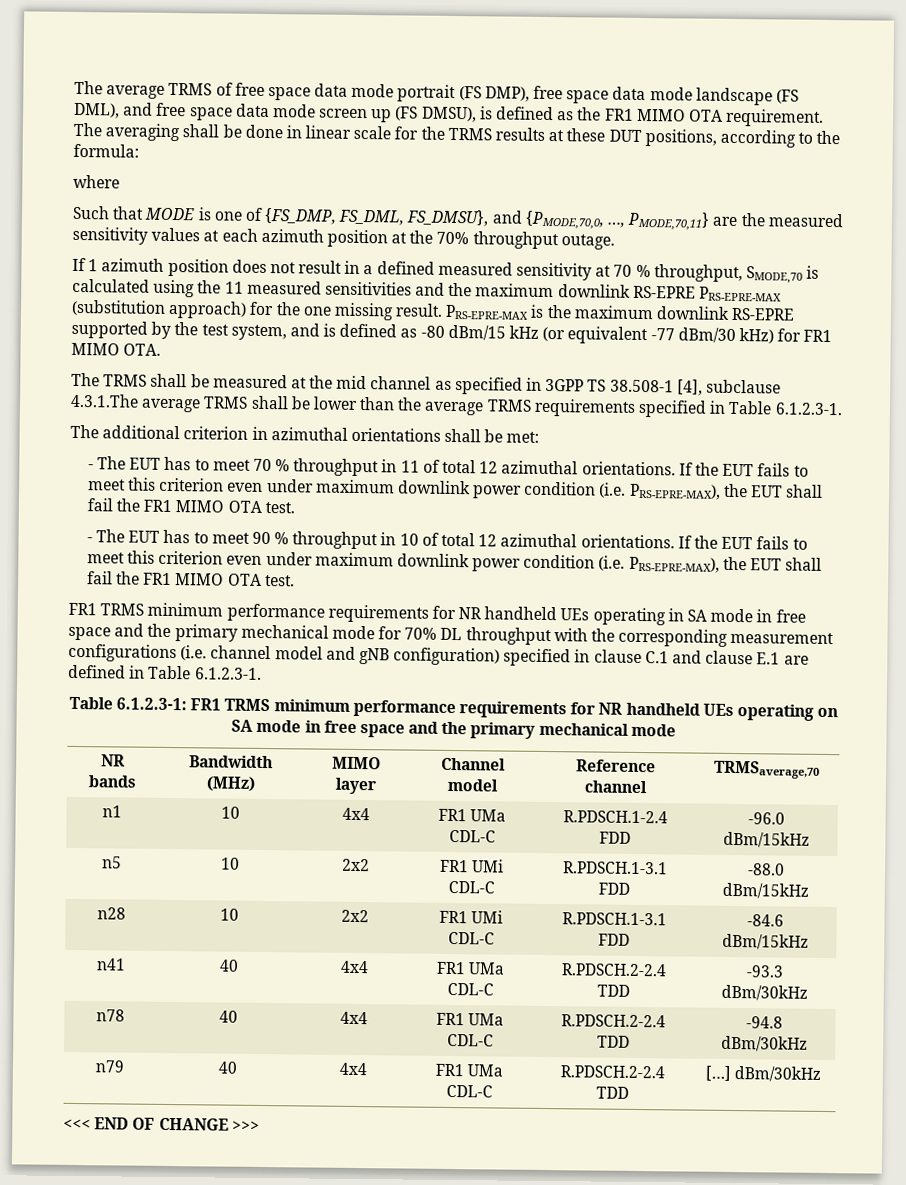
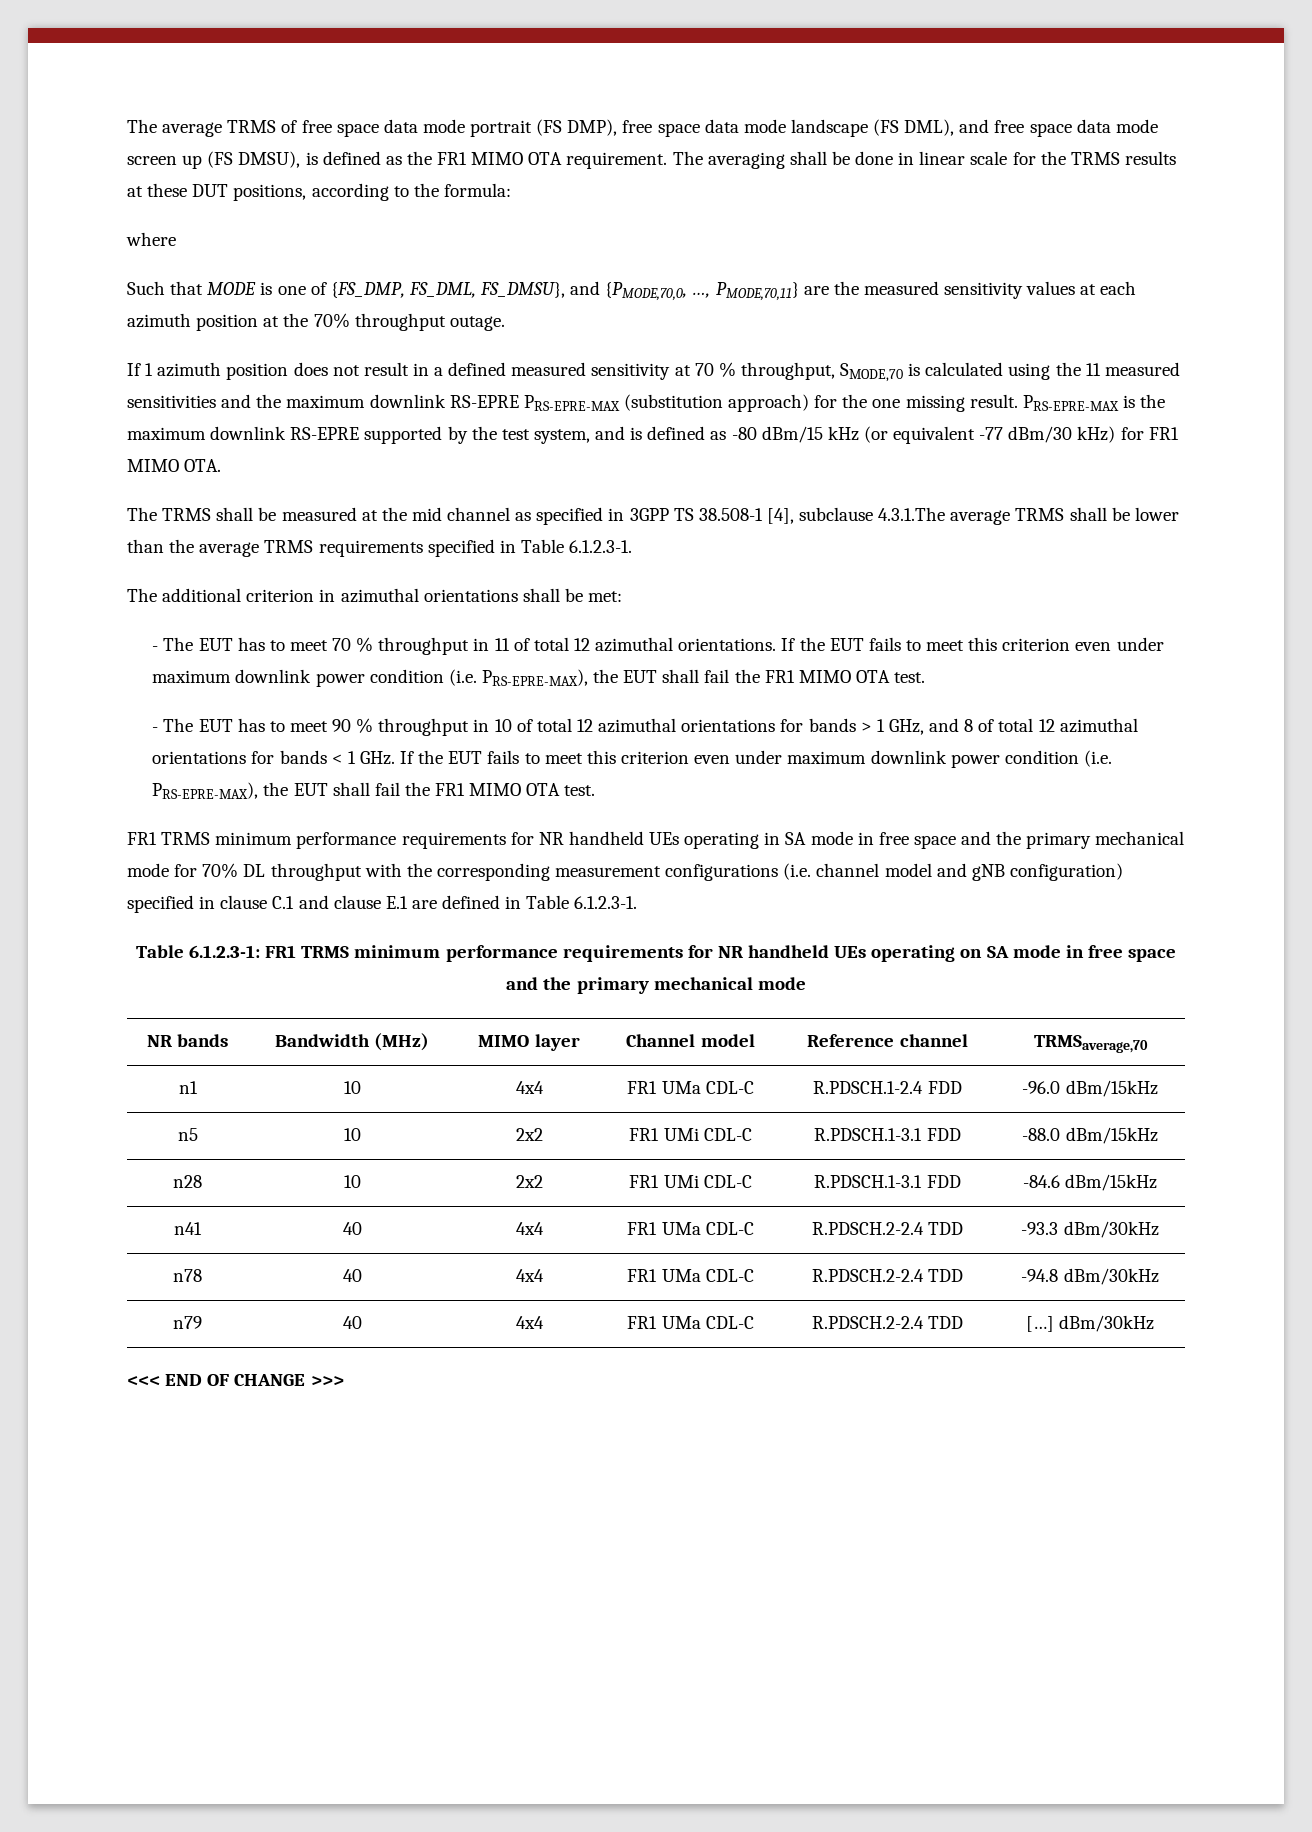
- - The EUT has to meet 90 % throughput in 10 of total 12 azimuthal orientations. If the EUT fails to meet this criterion even under maximum downlink power condition (i.e. PRS-EPRE-MAX), the EUT shall fail the FR1 MIMO OTA test.
+ - The EUT has to meet 90 % throughput in 10 of total 12 azimuthal orientations for bands > 1 GHz, and 8 of total 12 azimuthal orientations for bands < 1 GHz. If the EUT fails to meet this criterion even under maximum downlink power condition (i.e. PRS-EPRE-MAX), the EUT shall fail the FR1 MIMO OTA test.

